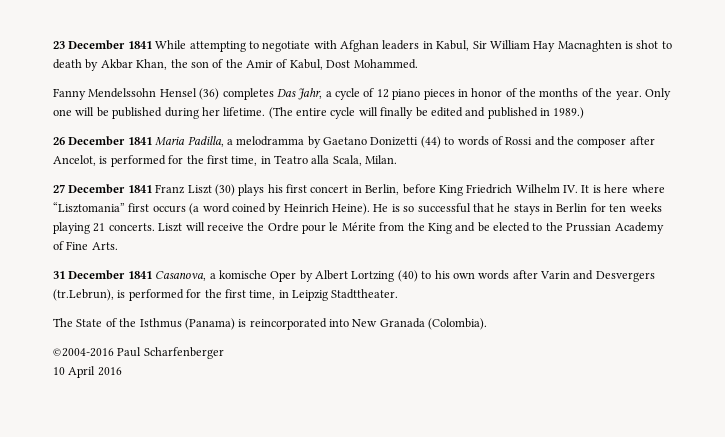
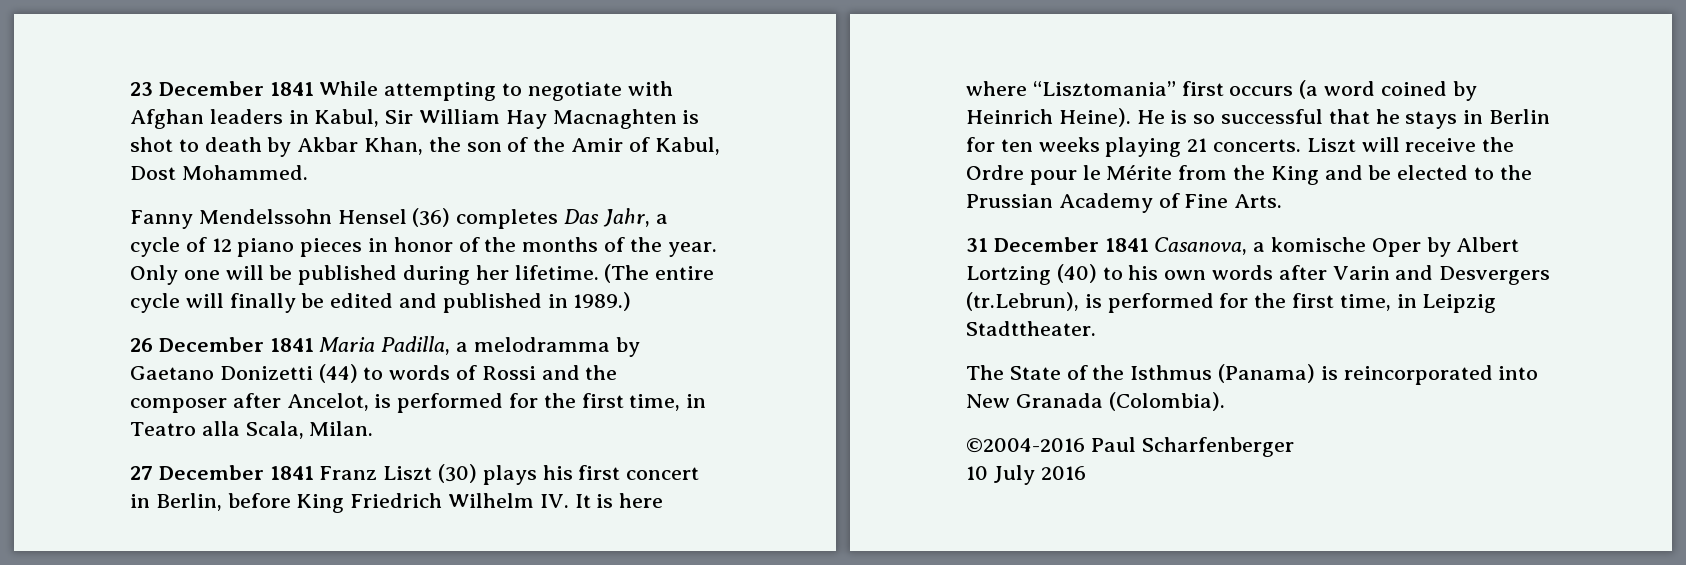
- 10 April 2016
+ 10 July 2016

